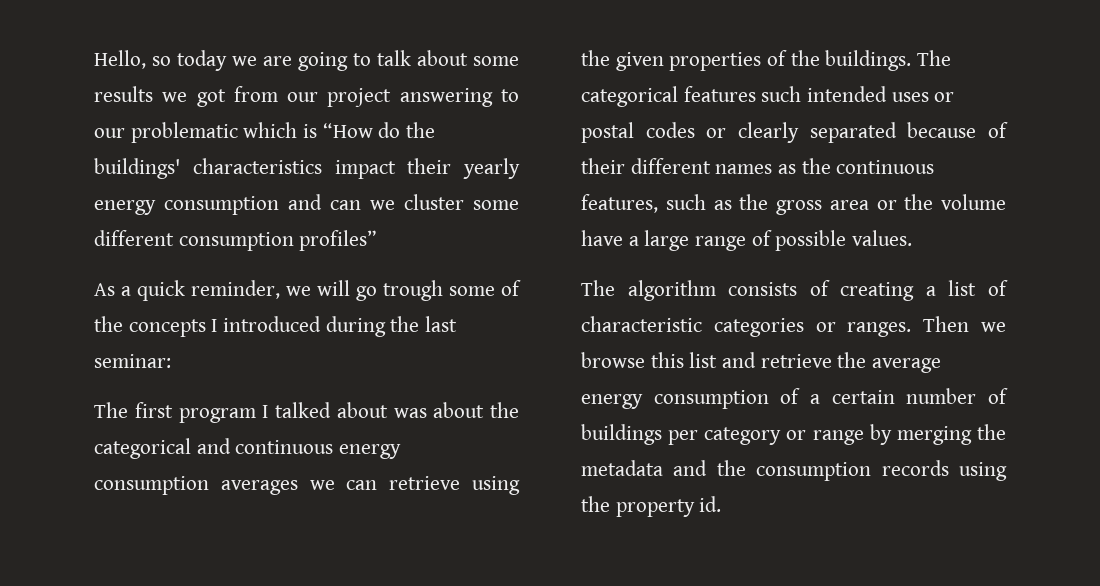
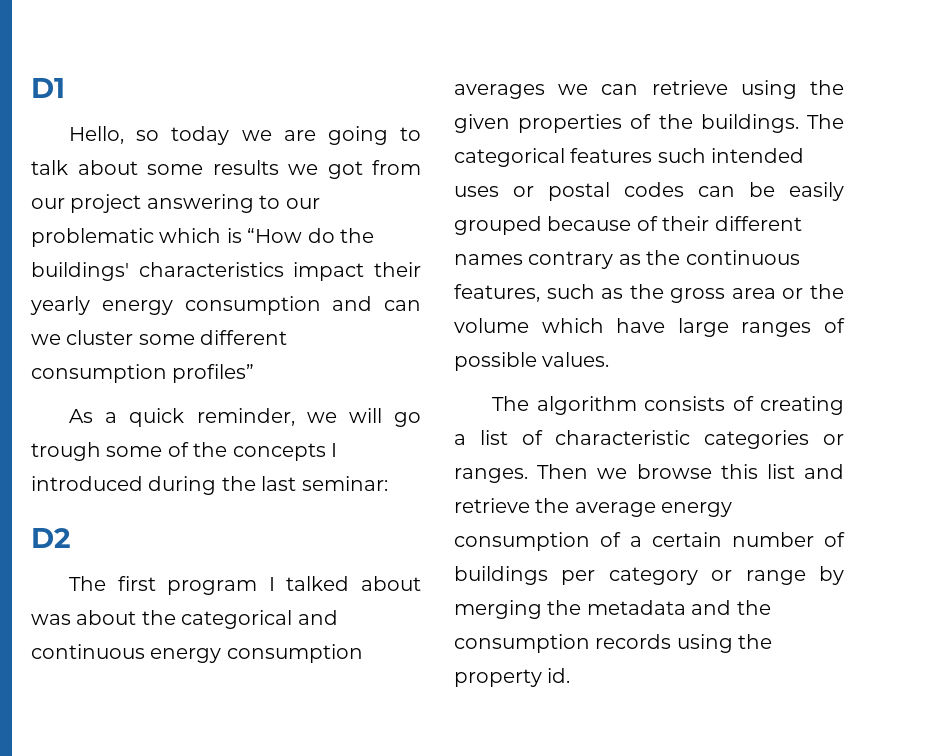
+ D1
+ D2
- The categorical features such intended uses or postal codes or clearly separated because of their different names as the continuous features, such as the gross area or the volume have a large range of possible values.
+ The categorical features such intended uses or postal codes can be easily grouped because of their different names contrary as the continuous features, such as the gross area or the volume which have large ranges of possible values.

